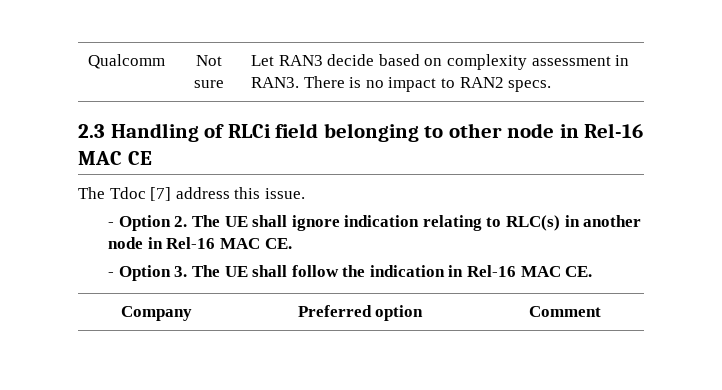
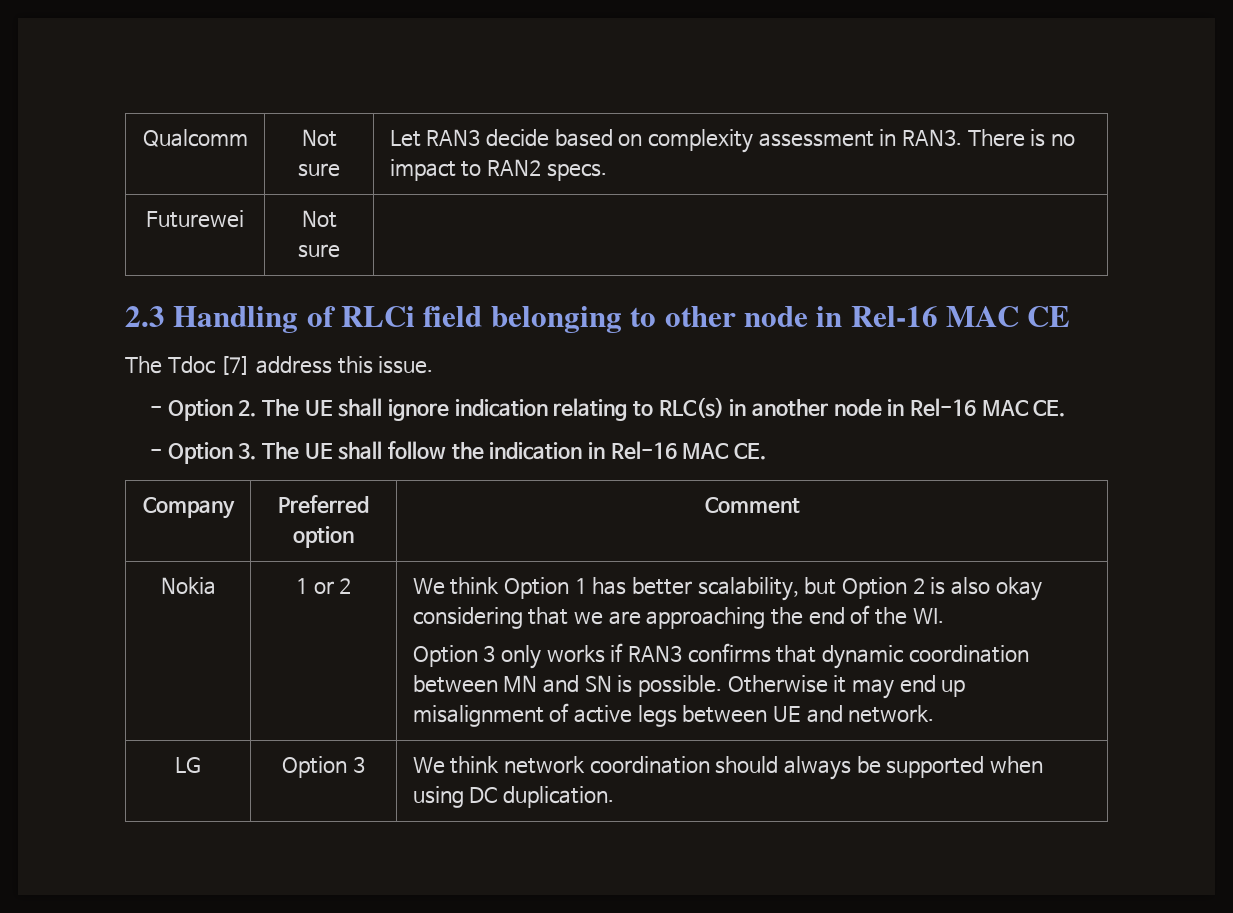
+ Futurewei | Not sure |
+ Nokia | 1 or 2 | We think Option 1 has better scalability, but Option 2 is also okay considering that we are approaching the end of the WI.
+ Option 3 only works if RAN3 confirms that dynamic coordination between MN and SN is possible. Otherwise it may end up misalignment of active legs between UE and network.
+ LG | Option 3 | We think network coordination should always be supported when using DC duplication.

